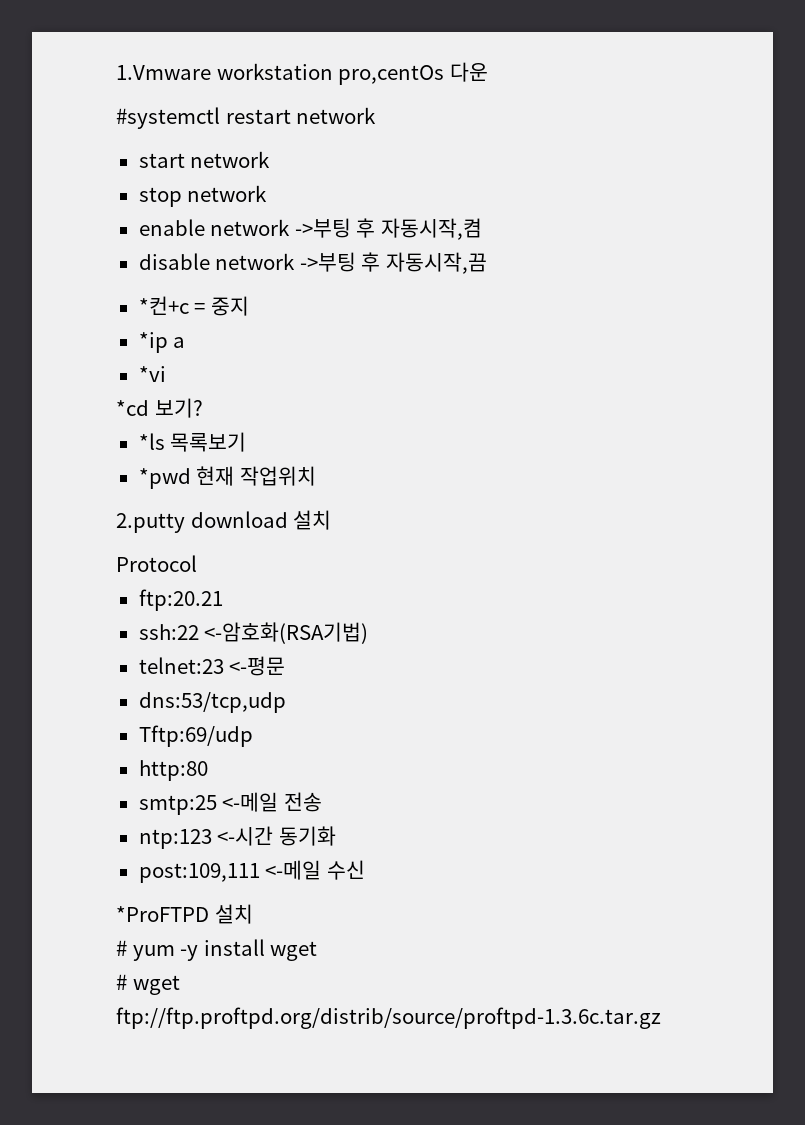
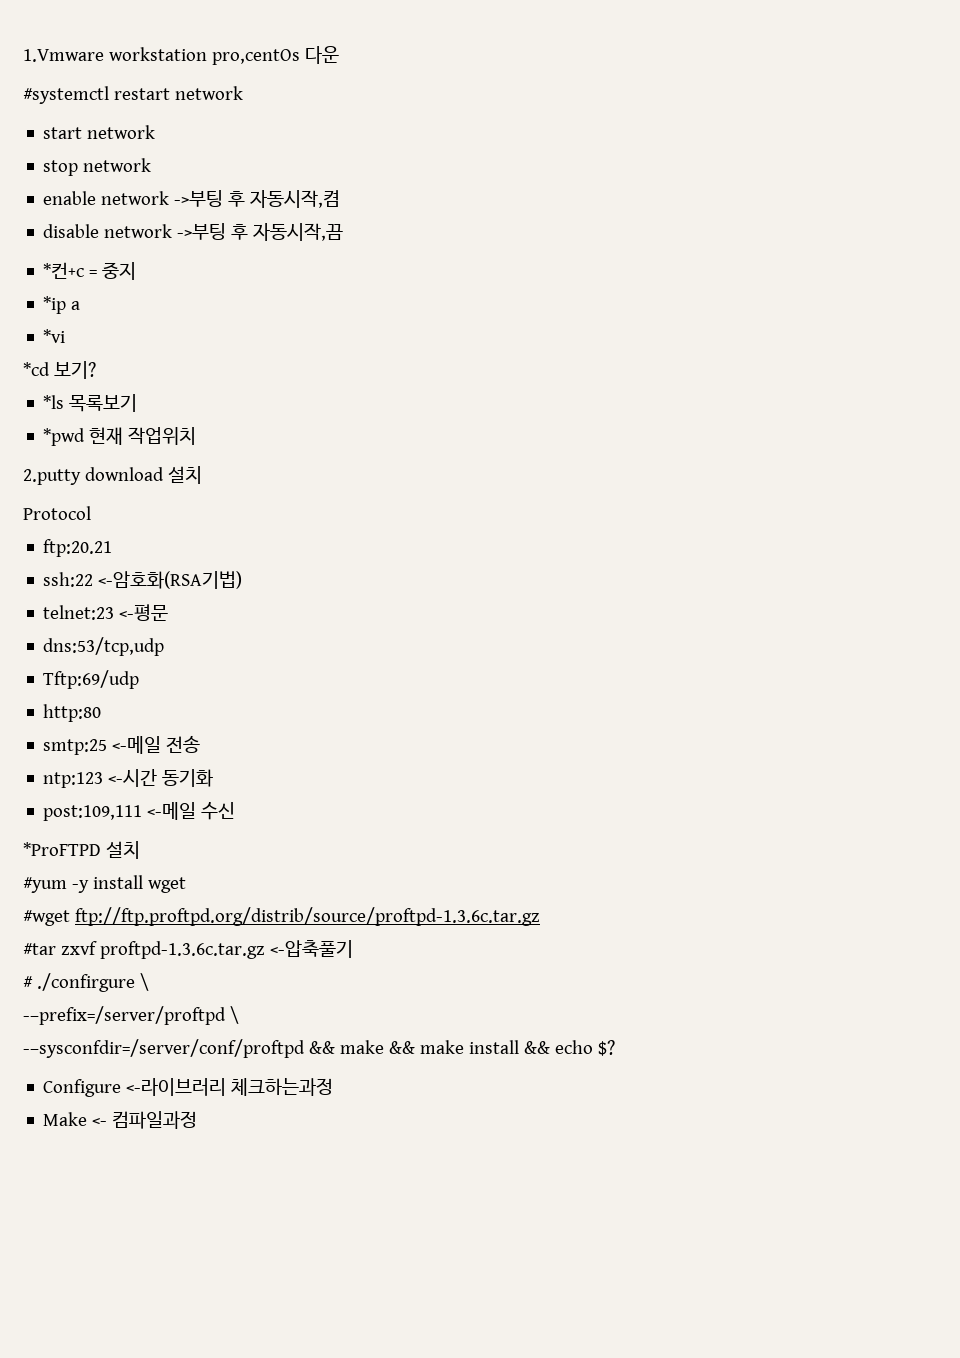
- # yum -y install wget
+ #yum -y install wget
- # wget ftp://ftp.proftpd.org/distrib/source/proftpd-1.3.6c.tar.gz
+ #wget ftp://ftp.proftpd.org/distrib/source/proftpd-1.3.6c.tar.gz
+ #tar zxvf proftpd-1.3.6c.tar.gz <-압축풀기
+ # ./confirgure \
+ -–prefix=/server/proftpd \
+ -–sysconfdir=/server/conf/proftpd && make && make install && echo $?
+ Configure <-라이브러리 체크하는과정
+ Make <- 컴파일과정

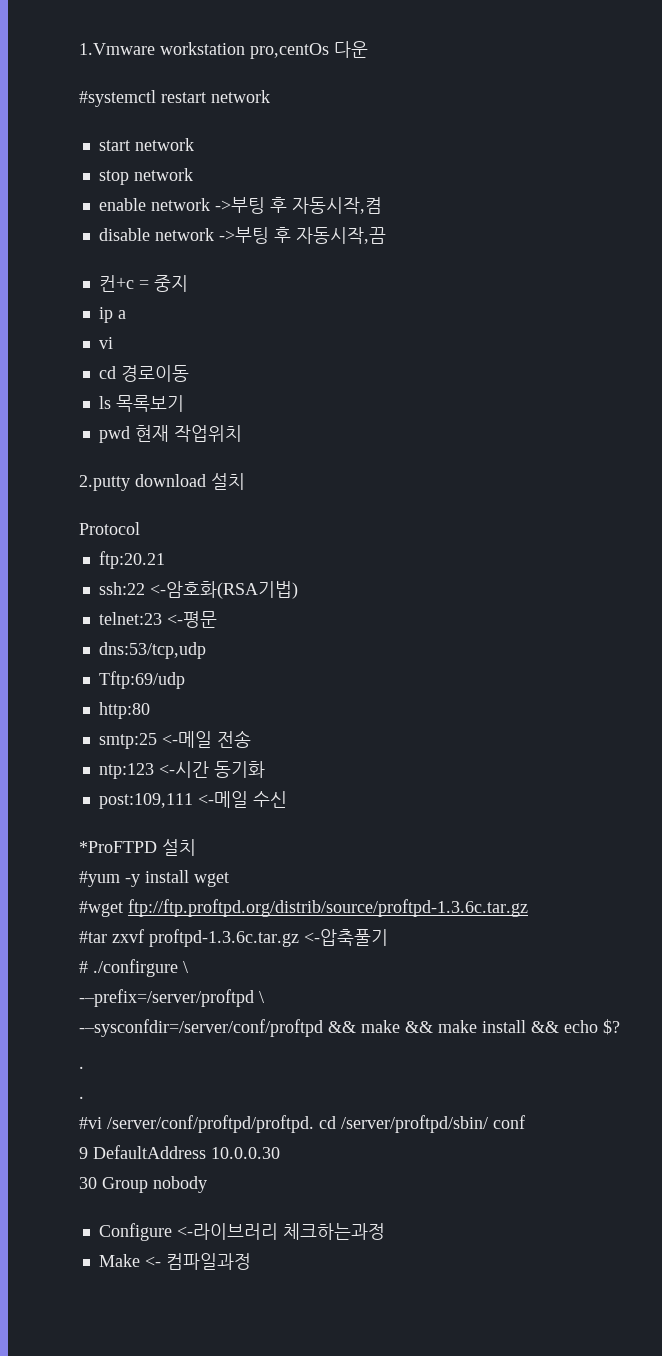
- *컨+c = 중지
+ 컨+c = 중지
- *ip a
+ ip a
- *vi
- *cd 보기?
- *ls 목록보기
+ vi
+ cd 경로이동
+ ls 목록보기
- *pwd 현재 작업위치
+ pwd 현재 작업위치
  -–sysconfdir=/server/conf/proftpd && make && make install && echo $?
+ .
+ .
+ #vi /server/conf/proftpd/proftpd. cd /server/proftpd/sbin/ conf
+ 9 DefaultAddress 10.0.0.30
+ 30 Group nobody

